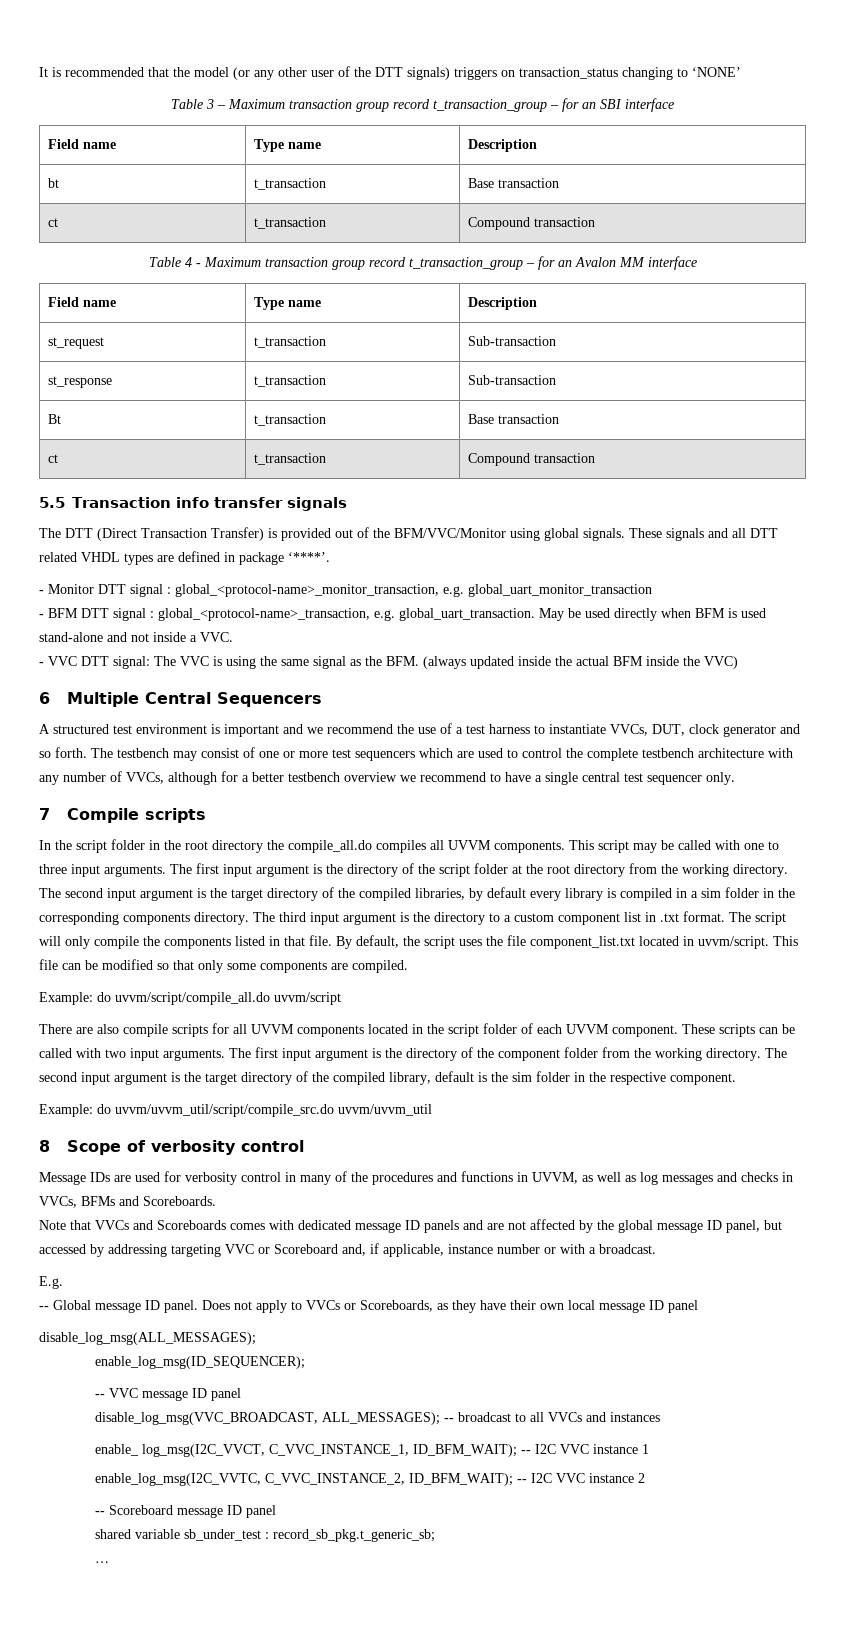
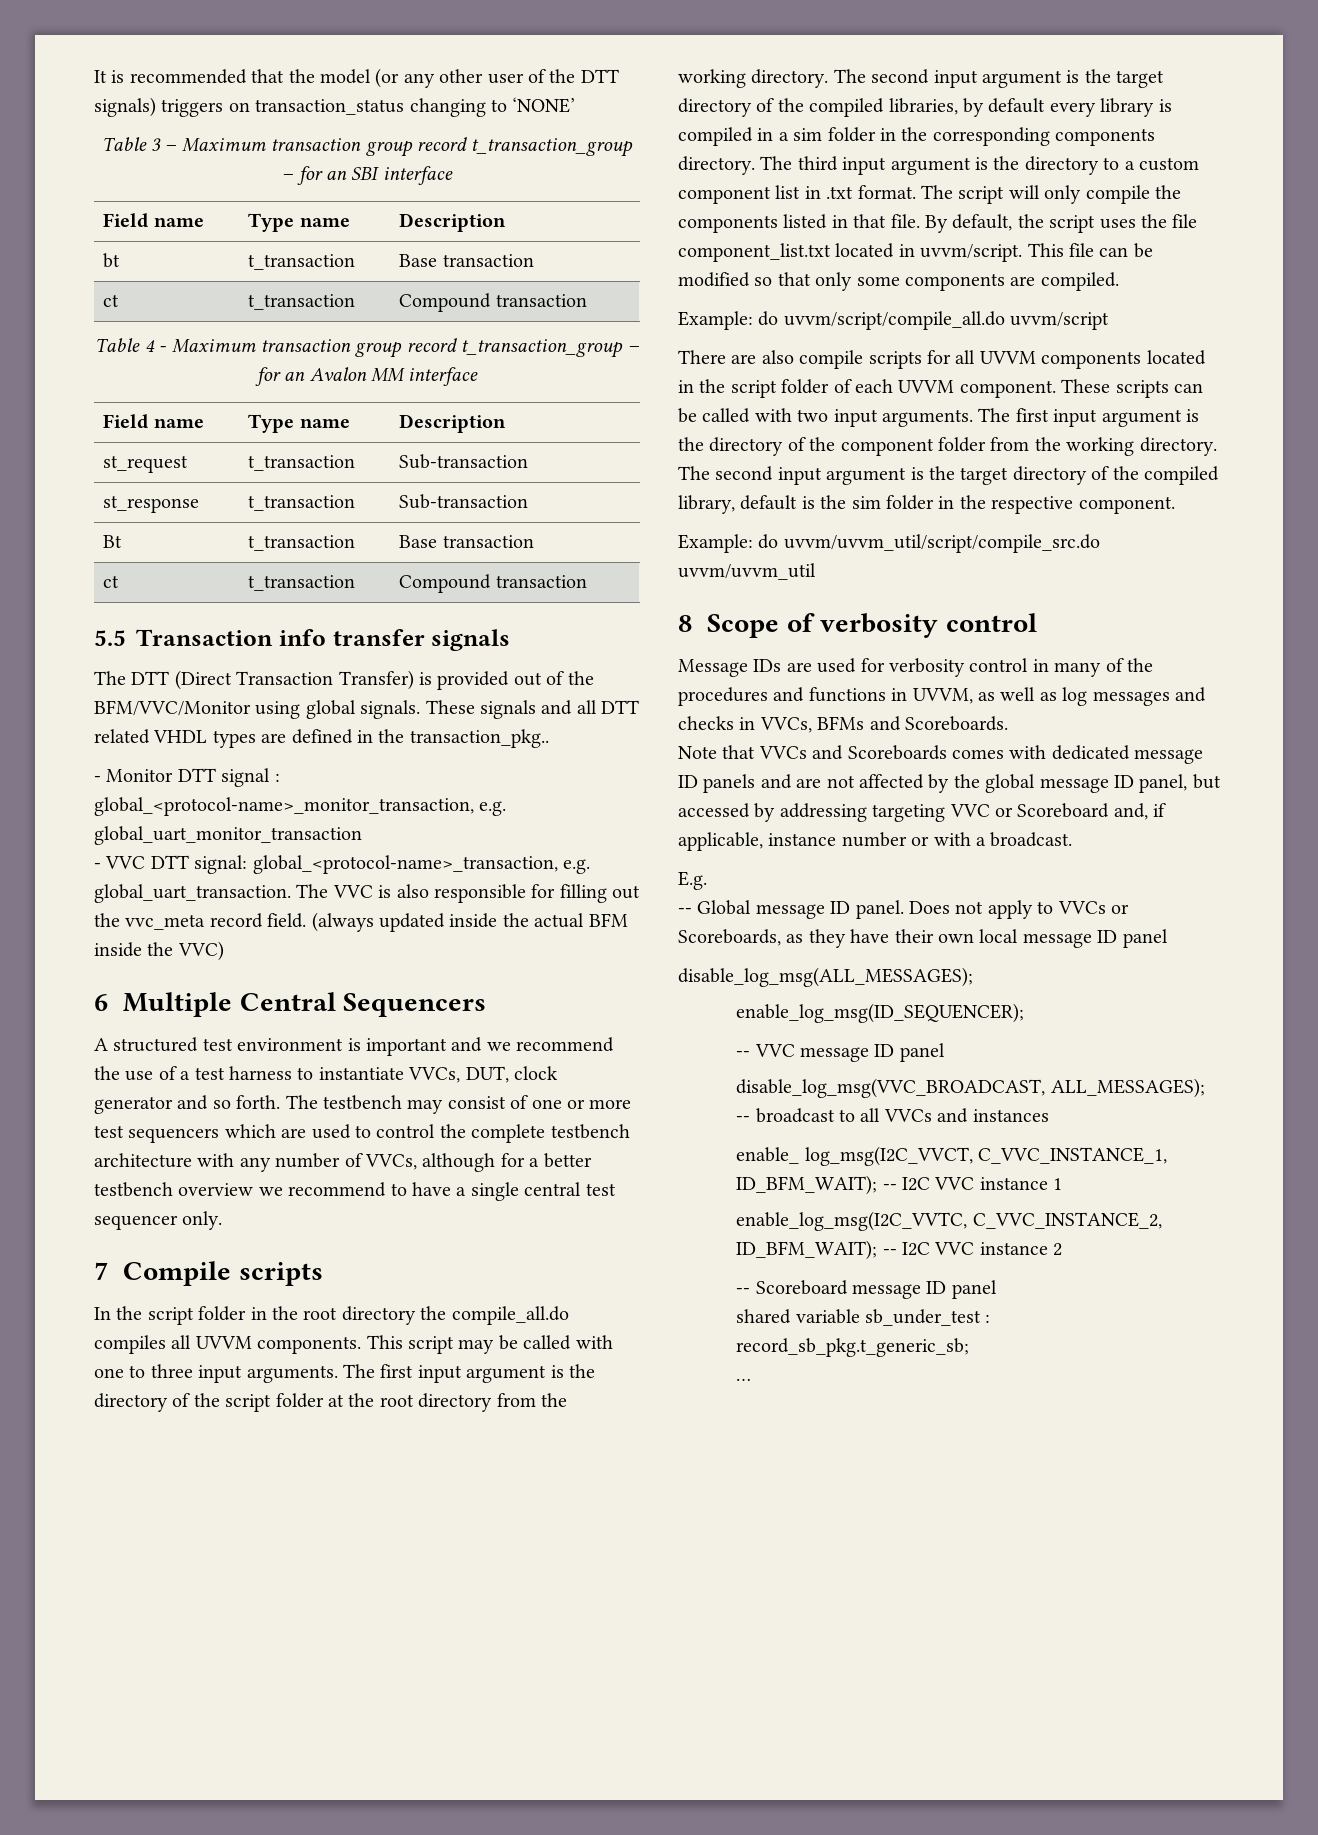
- These signals and all DTT related VHDL types are defined in package ‘****’.
+ These signals and all DTT related VHDL types are defined in the transaction_pkg..
- - BFM DTT signal : global_<protocol-name>_transaction, e.g. global_uart_transaction. May be used directly when BFM is used stand-alone and not inside a VVC.
- - VVC DTT signal: The VVC is using the same signal as the BFM. (always updated inside the actual BFM inside the VVC)
+ - VVC DTT signal: global_<protocol-name>_transaction, e.g. global_uart_transaction. The VVC is also responsible for filling out the vvc_meta record field. (always updated inside the actual BFM inside the VVC)

